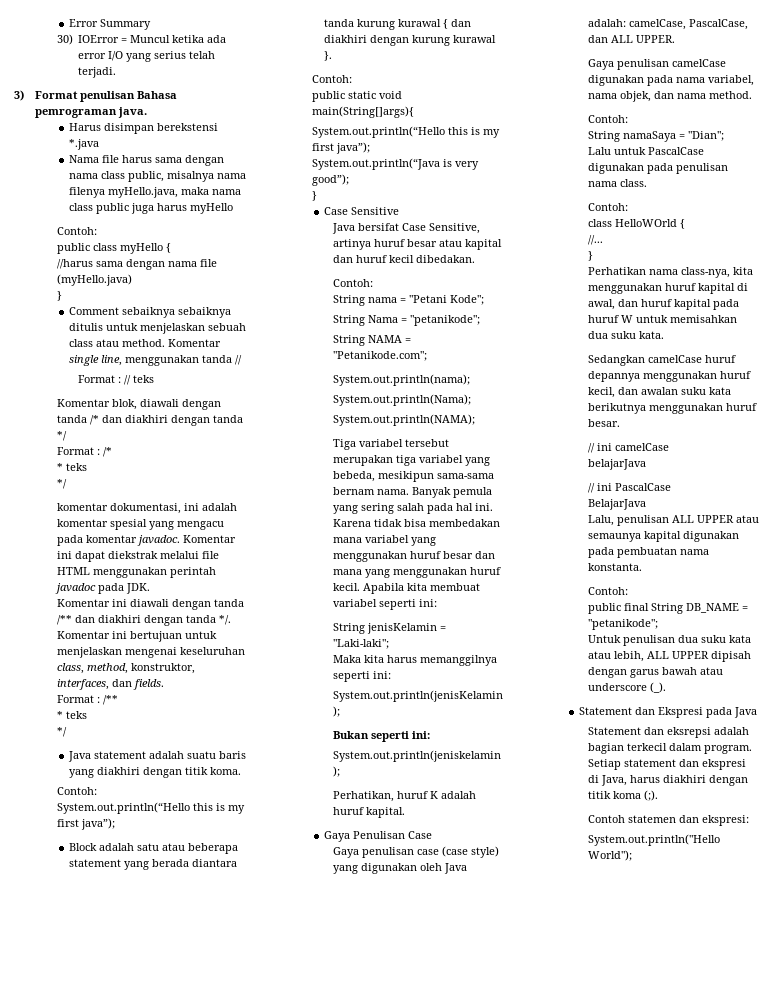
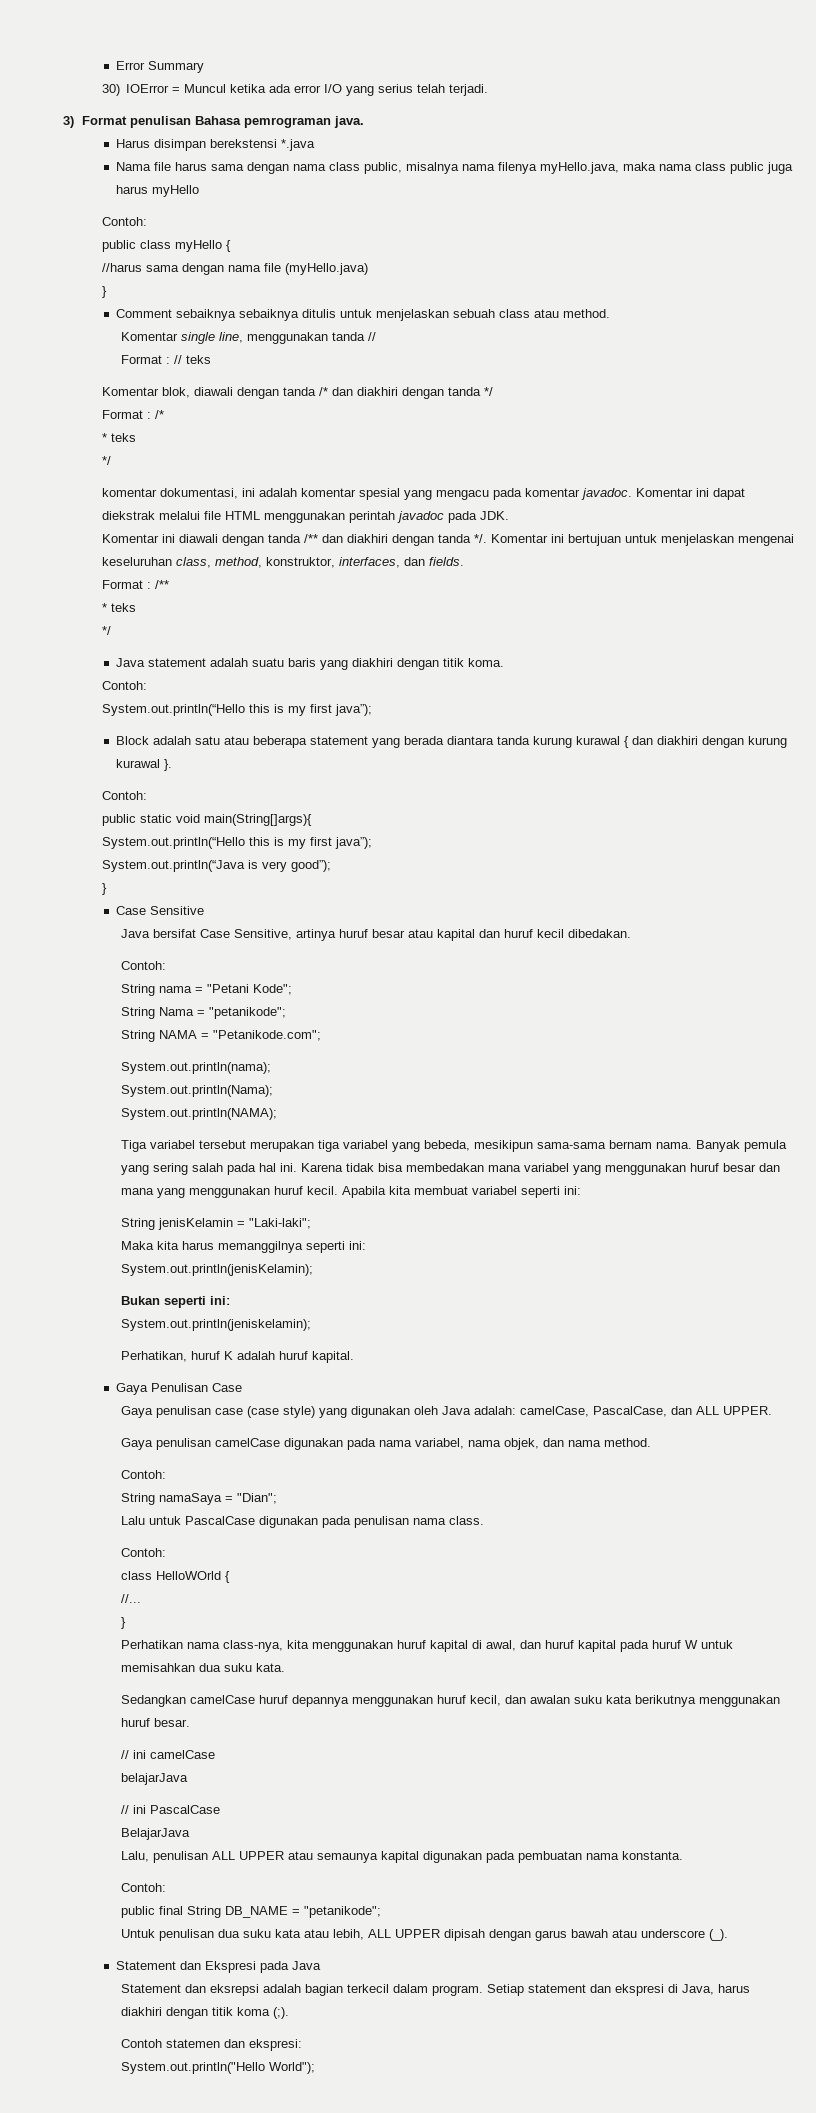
- Comment sebaiknya sebaiknya ditulis untuk menjelaskan sebuah class atau method. Komentar single line, menggunakan tanda //
+ Comment sebaiknya sebaiknya ditulis untuk menjelaskan sebuah class atau method.
+ Komentar single line, menggunakan tanda //

